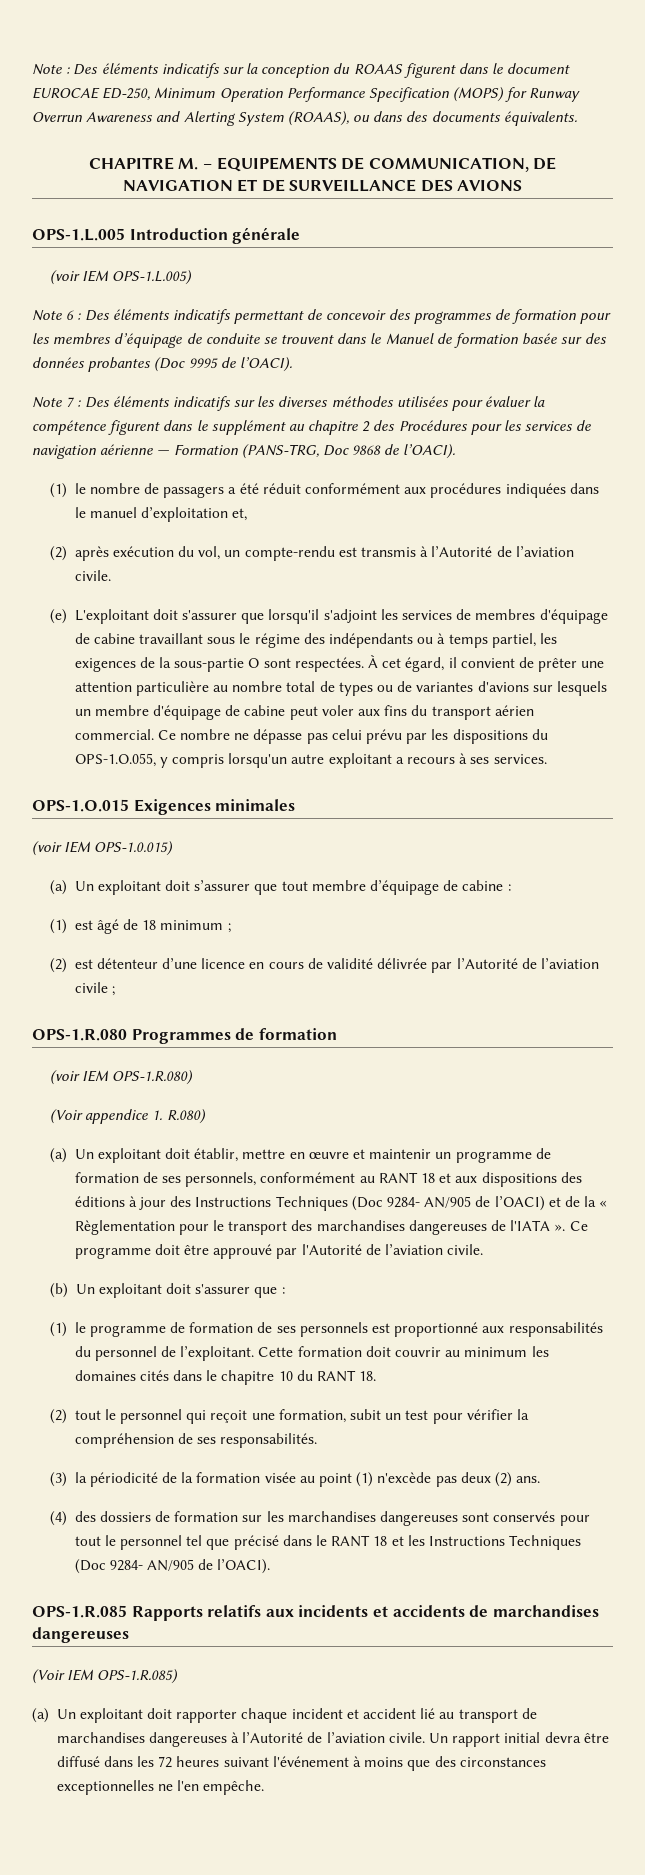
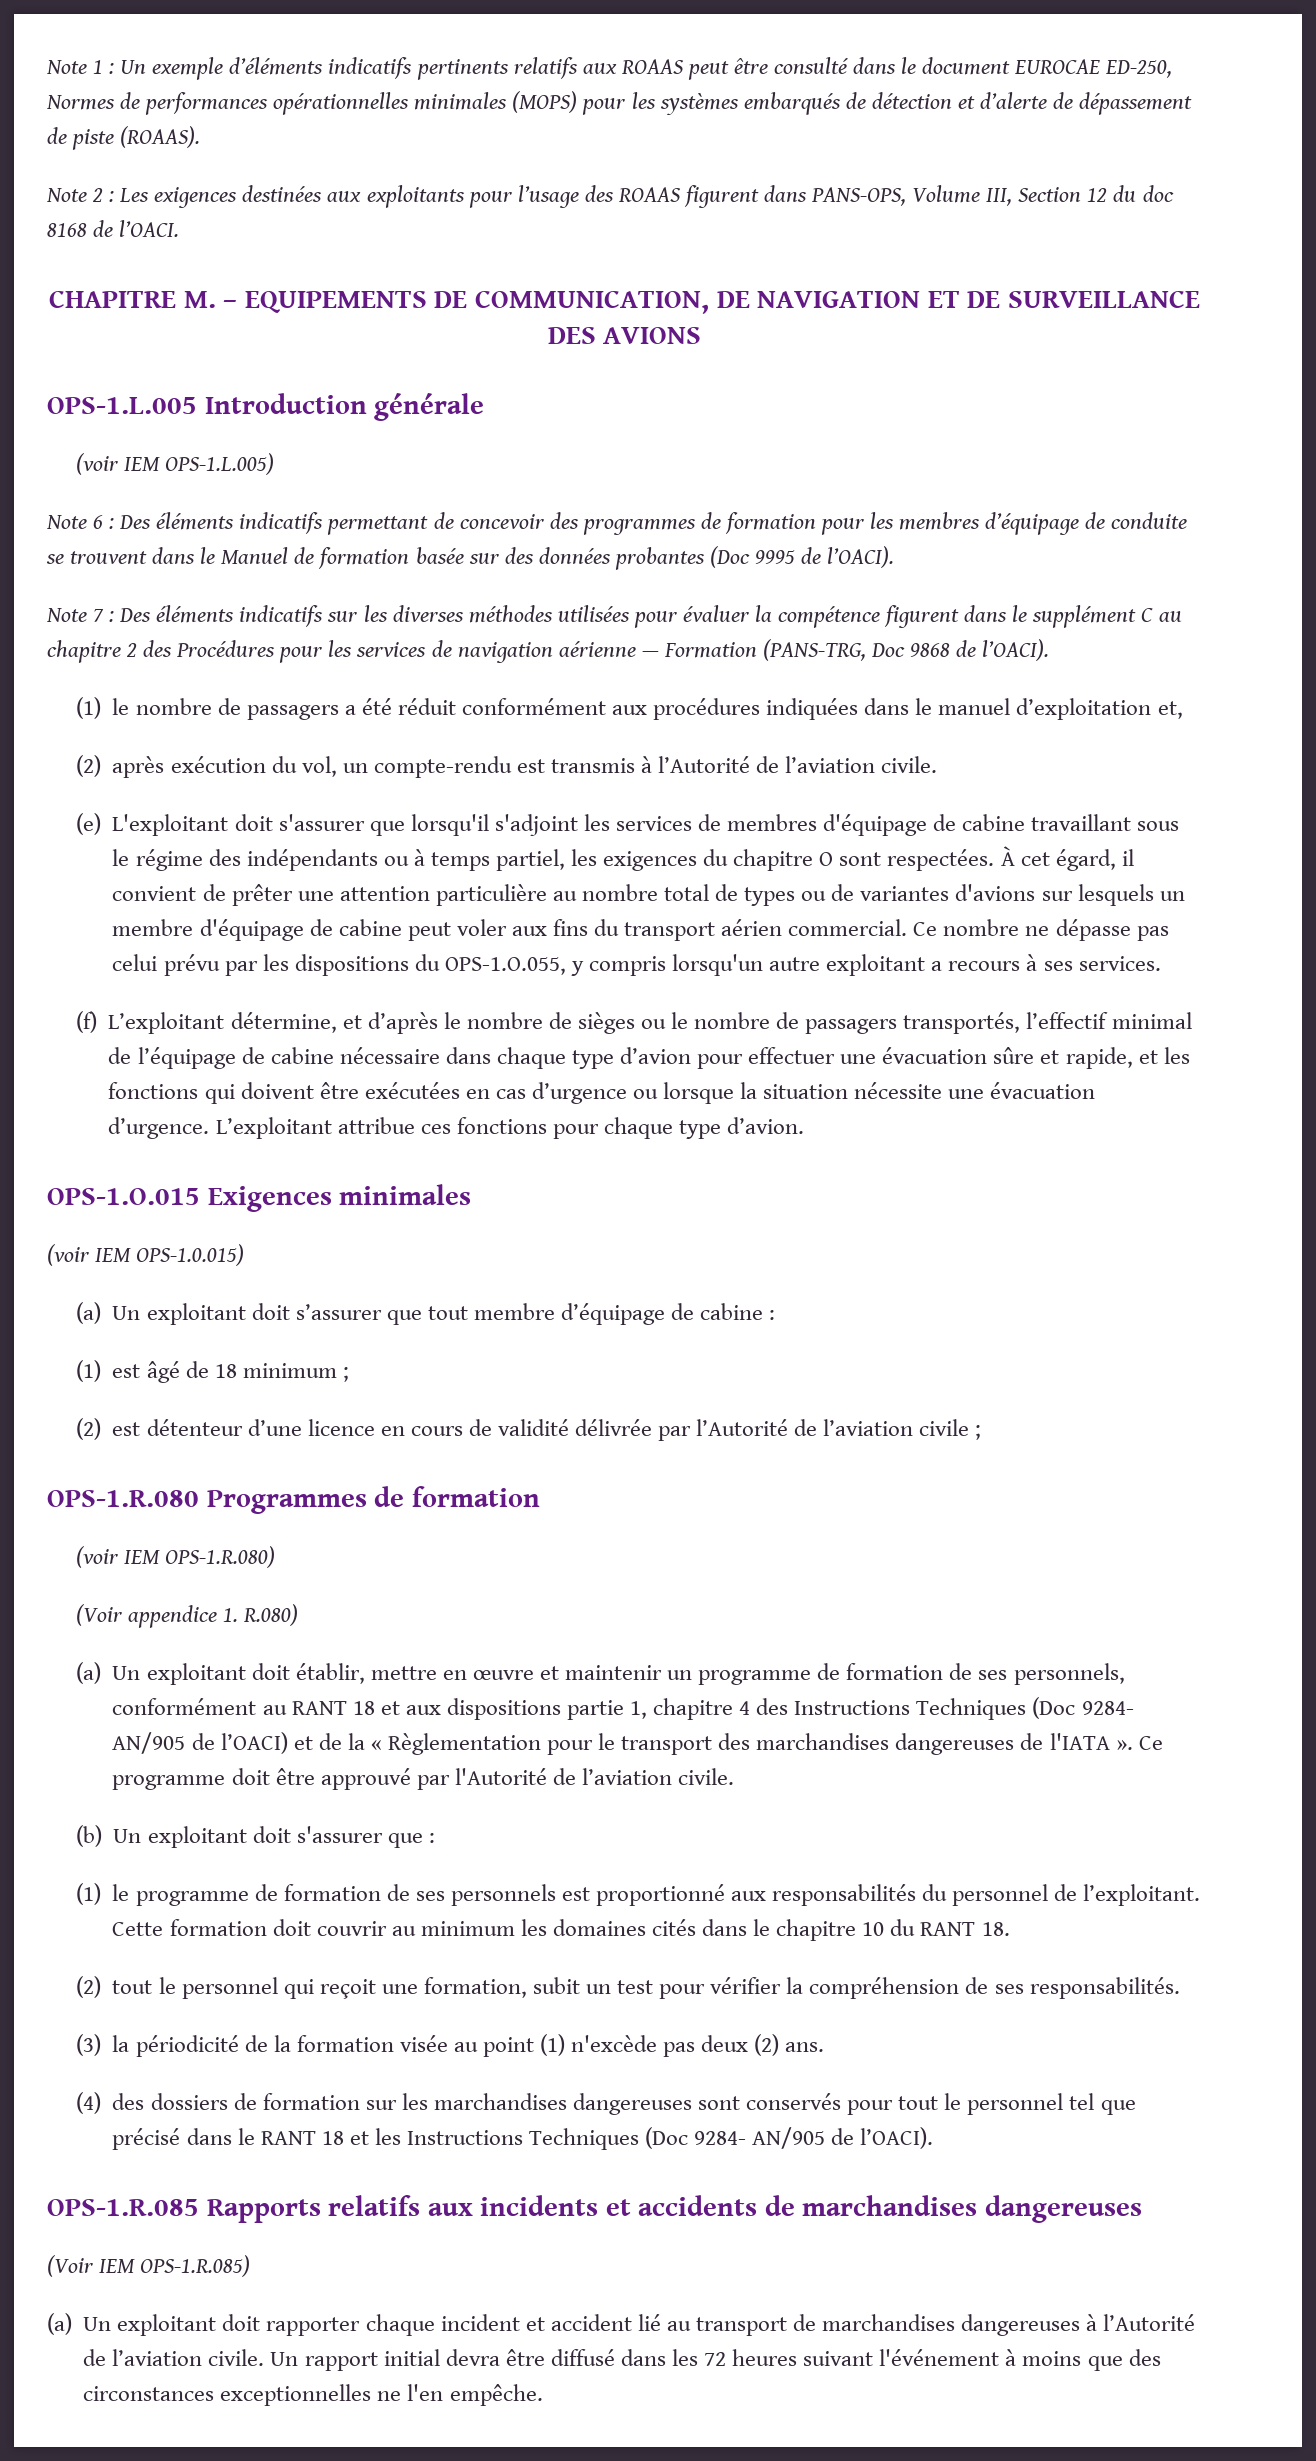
- Note : Des éléments indicatifs sur la conception du ROAAS figurent dans le document EUROCAE ED-250, Minimum Operation Performance Specification (MOPS) for Runway Overrun Awareness and Alerting System (ROAAS), ou dans des documents équivalents.
+ Note 1 : Un exemple d’éléments indicatifs pertinents relatifs aux ROAAS peut être consulté dans le document EUROCAE ED-250, Normes de performances opérationnelles minimales (MOPS) pour les systèmes embarqués de détection et d’alerte de dépassement de piste (ROAAS).
+ Note 2 : Les exigences destinées aux exploitants pour l’usage des ROAAS figurent dans PANS-OPS, Volume III, Section 12 du doc 8168 de l’OACI.
- Note 7 : Des éléments indicatifs sur les diverses méthodes utilisées pour évaluer la compétence figurent dans le supplément au chapitre 2 des Procédures pour les services de navigation aérienne — Formation (PANS-TRG, Doc 9868 de l’OACI).
+ Note 7 : Des éléments indicatifs sur les diverses méthodes utilisées pour évaluer la compétence figurent dans le supplément C au chapitre 2 des Procédures pour les services de navigation aérienne — Formation (PANS-TRG, Doc 9868 de l’OACI).
- (e) L'exploitant doit s'assurer que lorsqu'il s'adjoint les services de membres d'équipage de cabine travaillant sous le régime des indépendants ou à temps partiel, les exigences de la sous-partie O sont respectées.
+ (e) L'exploitant doit s'assurer que lorsqu'il s'adjoint les services de membres d'équipage de cabine travaillant sous le régime des indépendants ou à temps partiel, les exigences du chapitre O sont respectées.
+ (f) L’exploitant détermine, et d’après le nombre de sièges ou le nombre de passagers transportés, l’effectif minimal de l’équipage de cabine nécessaire dans chaque type d’avion pour effectuer une évacuation sûre et rapide, et les fonctions qui doivent être exécutées en cas d’urgence ou lorsque la situation nécessite une évacuation d’urgence. L’exploitant attribue ces fonctions pour chaque type d’avion.
- (a) Un exploitant doit établir, mettre en œuvre et maintenir un programme de formation de ses personnels, conformément au RANT 18 et aux dispositions des éditions à jour des Instructions Techniques (Doc 9284- AN/905 de l’OACI) et de la « Règlementation pour le transport des marchandises dangereuses de l'IATA ».
+ (a) Un exploitant doit établir, mettre en œuvre et maintenir un programme de formation de ses personnels, conformément au RANT 18 et aux dispositions partie 1, chapitre 4 des Instructions Techniques (Doc 9284- AN/905 de l’OACI) et de la « Règlementation pour le transport des marchandises dangereuses de l'IATA ».

